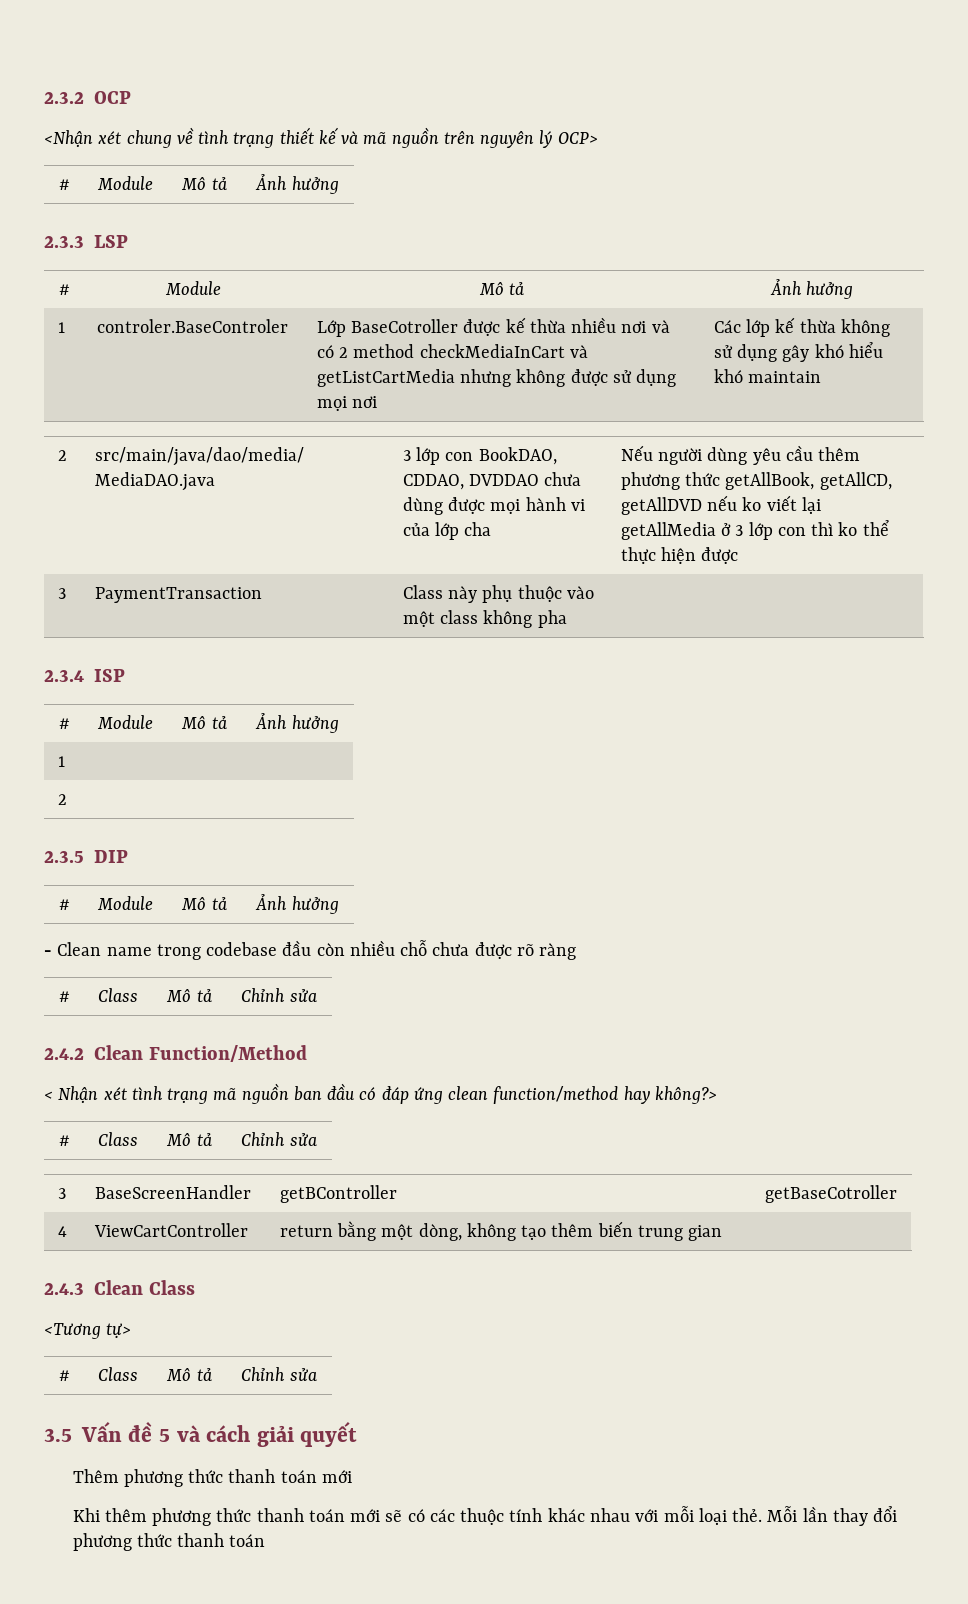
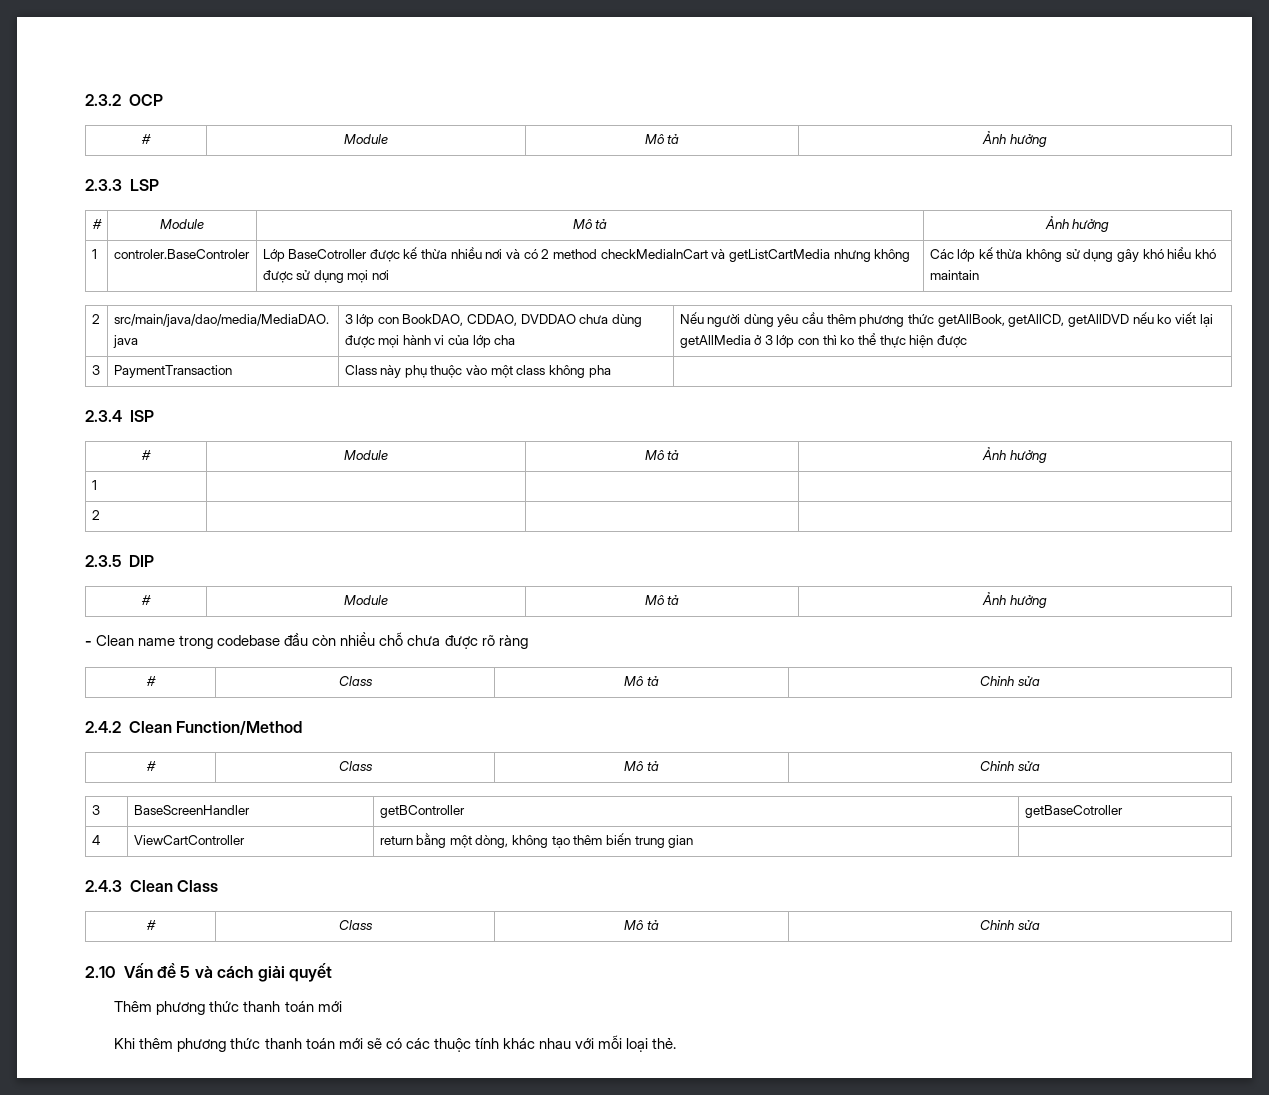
- <Nhận xét chung về tình trạng thiết kế và mã nguồn trên nguyên lý OCP>
- < Nhận xét tình trạng mã nguồn ban đầu có đáp ứng clean function/method hay không?>
  2.4.3 Clean Class
- <Tương tự>
  # | Class | Mô tả | Chỉnh sửa
- 3.5 Vấn đề 5 và cách giải quyết
+ 2.10 Vấn đề 5 và cách giải quyết
- Mỗi lần thay đổi phương thức thanh toán

